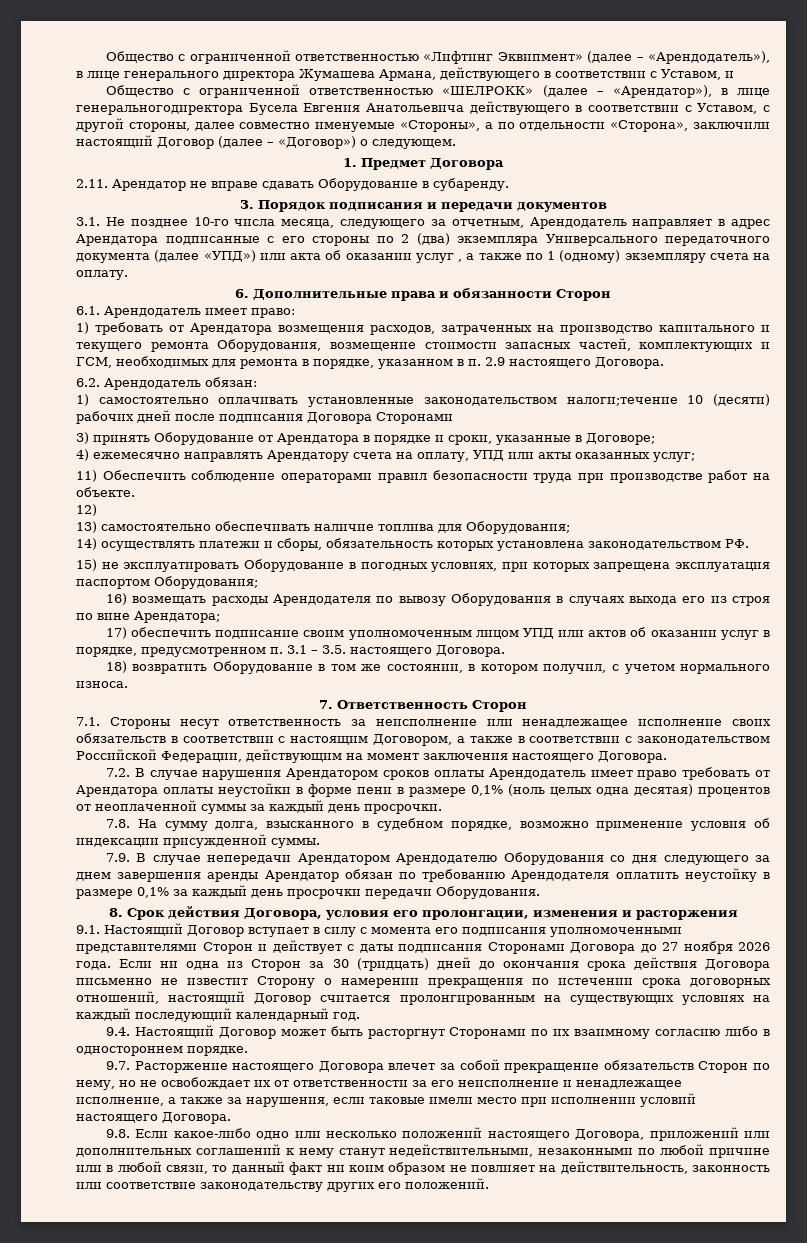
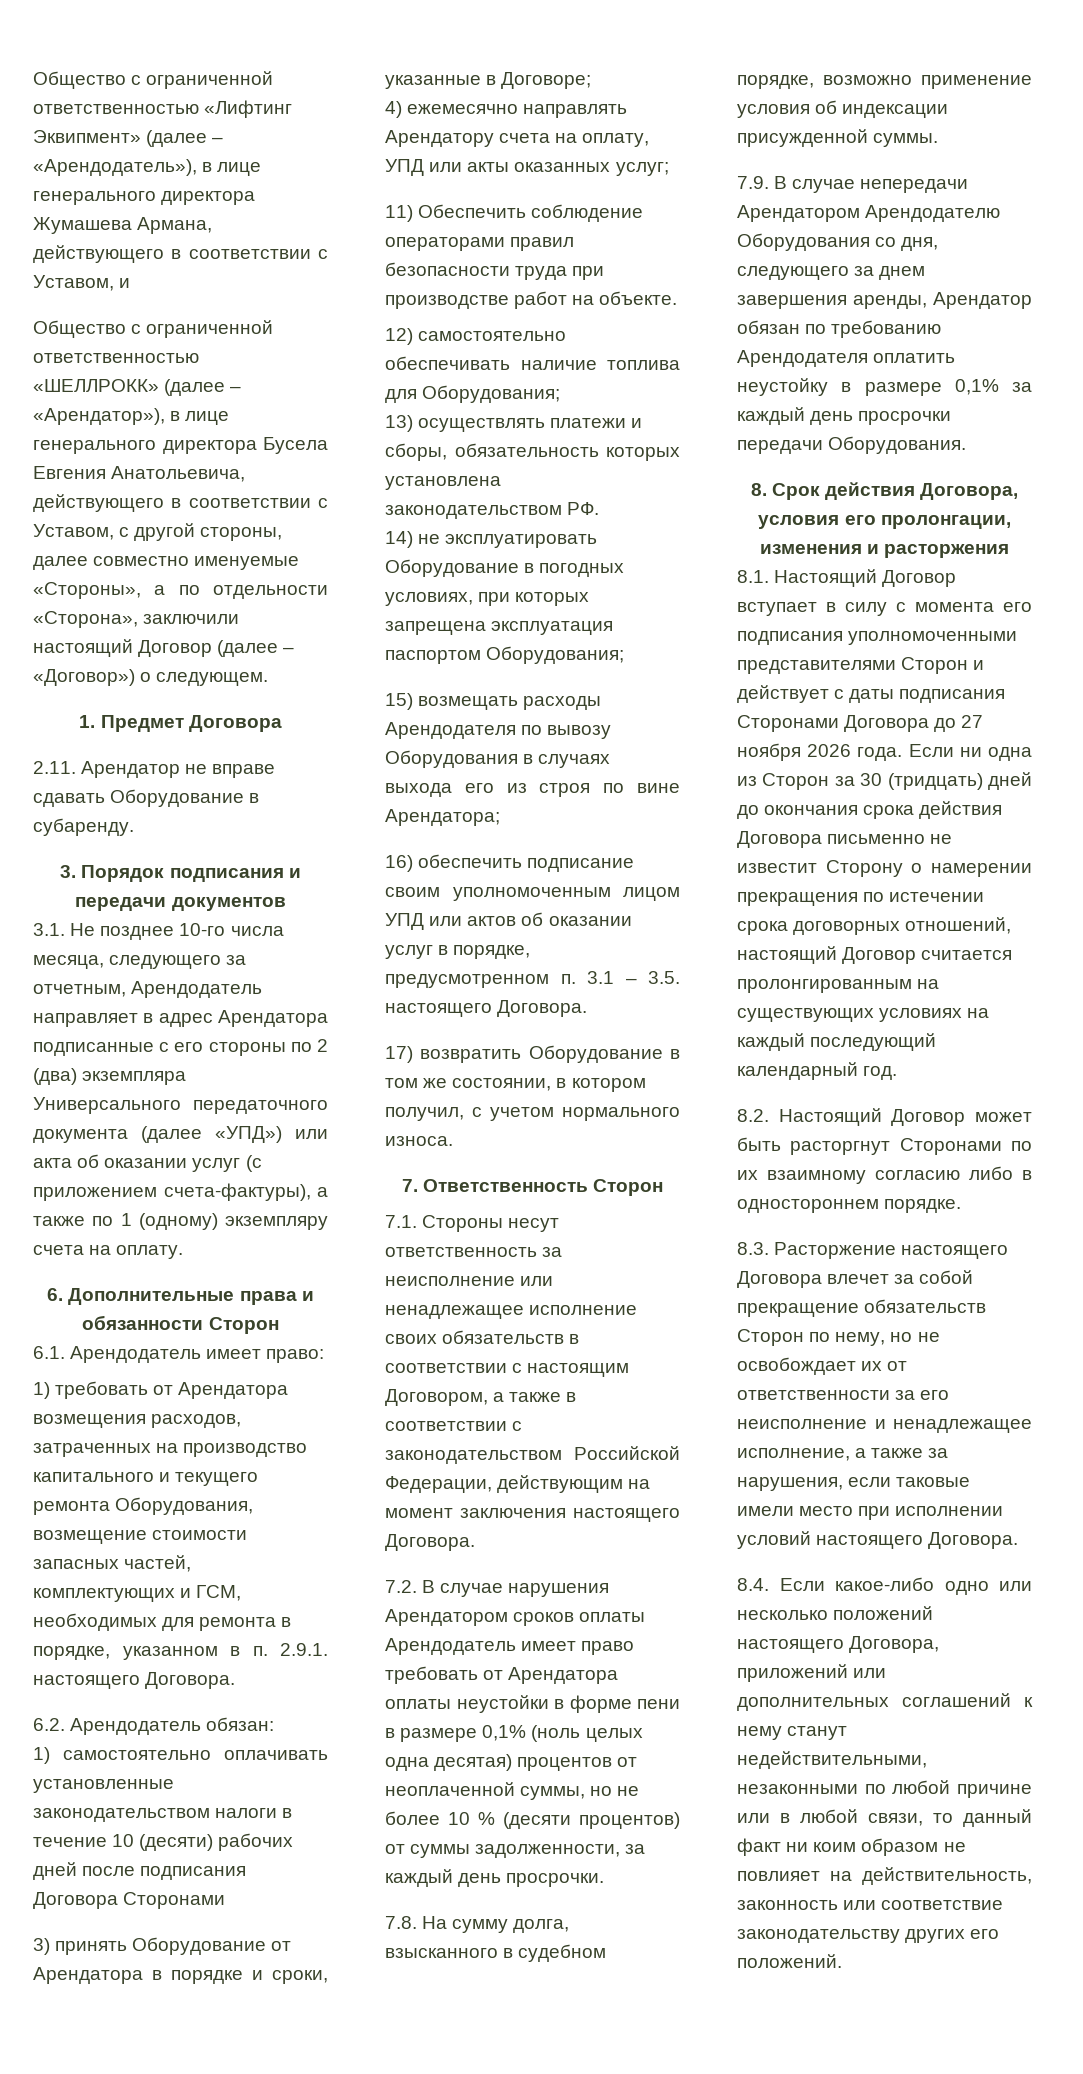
- Общество с ограниченной ответственностью «ШЕЛРОКК» (далее – «Арендатор»), в лице генеральногодиректора Бусела Евгения Анатольевича действующего в соответствии с Уставом, с другой стороны, далее совместно именуемые «Стороны», а по отдельности «Сторона», заключили настоящий Договор (далее – «Договор») о следующем.
+ Общество с ограниченной ответственностью «ШЕЛЛРОКК» (далее – «Арендатор»), в лице генерального директора Бусела Евгения Анатольевича, действующего в соответствии с Уставом, с другой стороны, далее совместно именуемые «Стороны», а по отдельности «Сторона», заключили настоящий Договор (далее – «Договор») о следующем.
- 3.1. Не позднее 10-го числа месяца, следующего за отчетным, Арендодатель направляет в адрес Арендатора подписанные с его стороны по 2 (два) экземпляра Универсального передаточного документа (далее «УПД») или акта об оказании услуг , а также по 1 (одному) экземпляру счета на оплату.
+ 3.1. Не позднее 10-го числа месяца, следующего за отчетным, Арендодатель направляет в адрес Арендатора подписанные с его стороны по 2 (два) экземпляра Универсального передаточного документа (далее «УПД») или акта об оказании услуг (с приложением счета-фактуры), а также по 1 (одному) экземпляру счета на оплату.
- 1) требовать от Арендатора возмещения расходов, затраченных на производство капитального и текущего ремонта Оборудования, возмещение стоимости запасных частей, комплектующих и ГСМ, необходимых для ремонта в порядке, указанном в п. 2.9 настоящего Договора.
+ 1) требовать от Арендатора возмещения расходов, затраченных на производство капитального и текущего ремонта Оборудования, возмещение стоимости запасных частей, комплектующих и ГСМ, необходимых для ремонта в порядке, указанном в п. 2.9.1. настоящего Договора.
- 1) самостоятельно оплачивать установленные законодательством налоги;течение 10 (десяти) рабочих дней после подписания Договора Сторонами
+ 1) самостоятельно оплачивать установленные законодательством налоги в течение 10 (десяти) рабочих дней после подписания Договора Сторонами
- 12)
- 13) самостоятельно обеспечивать наличие топлива для Оборудования;
+ 12) самостоятельно обеспечивать наличие топлива для Оборудования;
- 14) осуществлять платежи и сборы, обязательность которых установлена законодательством РФ.
+ 13) осуществлять платежи и сборы, обязательность которых установлена законодательством РФ.
- 15) не эксплуатировать Оборудование в погодных условиях, при которых запрещена эксплуатация паспортом Оборудования;
+ 14) не эксплуатировать Оборудование в погодных условиях, при которых запрещена эксплуатация паспортом Оборудования;
- 16) возмещать расходы Арендодателя по вывозу Оборудования в случаях выхода его из строя по вине Арендатора;
+ 15) возмещать расходы Арендодателя по вывозу Оборудования в случаях выхода его из строя по вине Арендатора;
- 17) обеспечить подписание своим уполномоченным лицом УПД или актов об оказании услуг в порядке, предусмотренном п. 3.1 – 3.5. настоящего Договора.
+ 16) обеспечить подписание своим уполномоченным лицом УПД или актов об оказании услуг в порядке, предусмотренном п. 3.1 – 3.5. настоящего Договора.
- 18) возвратить Оборудование в том же состоянии, в котором получил, с учетом нормального износа.
+ 17) возвратить Оборудование в том же состоянии, в котором получил, с учетом нормального износа.
- 7.2. В случае нарушения Арендатором сроков оплаты Арендодатель имеет право требовать от Арендатора оплаты неустойки в форме пени в размере 0,1% (ноль целых одна десятая) процентов от неоплаченной суммы за каждый день просрочки.
+ 7.2. В случае нарушения Арендатором сроков оплаты Арендодатель имеет право требовать от Арендатора оплаты неустойки в форме пени в размере 0,1% (ноль целых одна десятая) процентов от неоплаченной суммы, но не более 10 % (десяти процентов) от суммы задолженности, за каждый день просрочки.
- 7.9. В случае непередачи Арендатором Арендодателю Оборудования со дня следующего за днем завершения аренды Арендатор обязан по требованию Арендодателя оплатить неустойку в размере 0,1% за каждый день просрочки передачи Оборудования.
+ 7.9. В случае непередачи Арендатором Арендодателю Оборудования со дня, следующего за днем завершения аренды, Арендатор обязан по требованию Арендодателя оплатить неустойку в размере 0,1% за каждый день просрочки передачи Оборудования.
- 9.1. Настоящий Договор вступает в силу с момента его подписания уполномоченными представителями Сторон и действует с даты подписания Сторонами Договора до 27 ноября 2026 года.
+ 8.1. Настоящий Договор вступает в силу с момента его подписания уполномоченными представителями Сторон и действует с даты подписания Сторонами Договора до 27 ноября 2026 года.
- 9.4. Настоящий Договор может быть расторгнут Сторонами по их взаимному согласию либо в одностороннем порядке.
+ 8.2. Настоящий Договор может быть расторгнут Сторонами по их взаимному согласию либо в одностороннем порядке.
- 9.7. Расторжение настоящего Договора влечет за собой прекращение обязательств Сторон по нему, но не освобождает их от ответственности за его неисполнение и ненадлежащее исполнение, а также за нарушения, если таковые имели место при исполнении условий настоящего Договора.
+ 8.3. Расторжение настоящего Договора влечет за собой прекращение обязательств Сторон по нему, но не освобождает их от ответственности за его неисполнение и ненадлежащее исполнение, а также за нарушения, если таковые имели место при исполнении условий настоящего Договора.
- 9.8. Если какое-либо одно или несколько положений настоящего Договора, приложений или дополнительных соглашений к нему станут недействительными, незаконными по любой причине или в любой связи, то данный факт ни коим образом не повлияет на действительность, законность или соответствие законодательству других его положений.
+ 8.4. Если какое-либо одно или несколько положений настоящего Договора, приложений или дополнительных соглашений к нему станут недействительными, незаконными по любой причине или в любой связи, то данный факт ни коим образом не повлияет на действительность, законность или соответствие законодательству других его положений.

